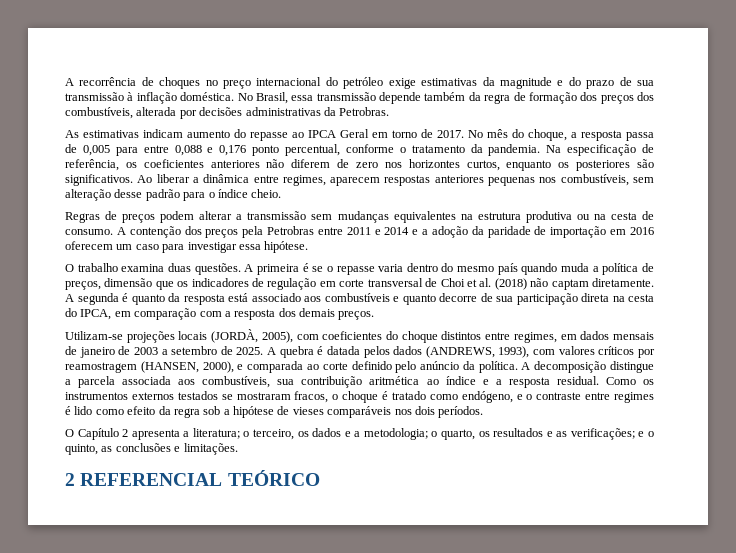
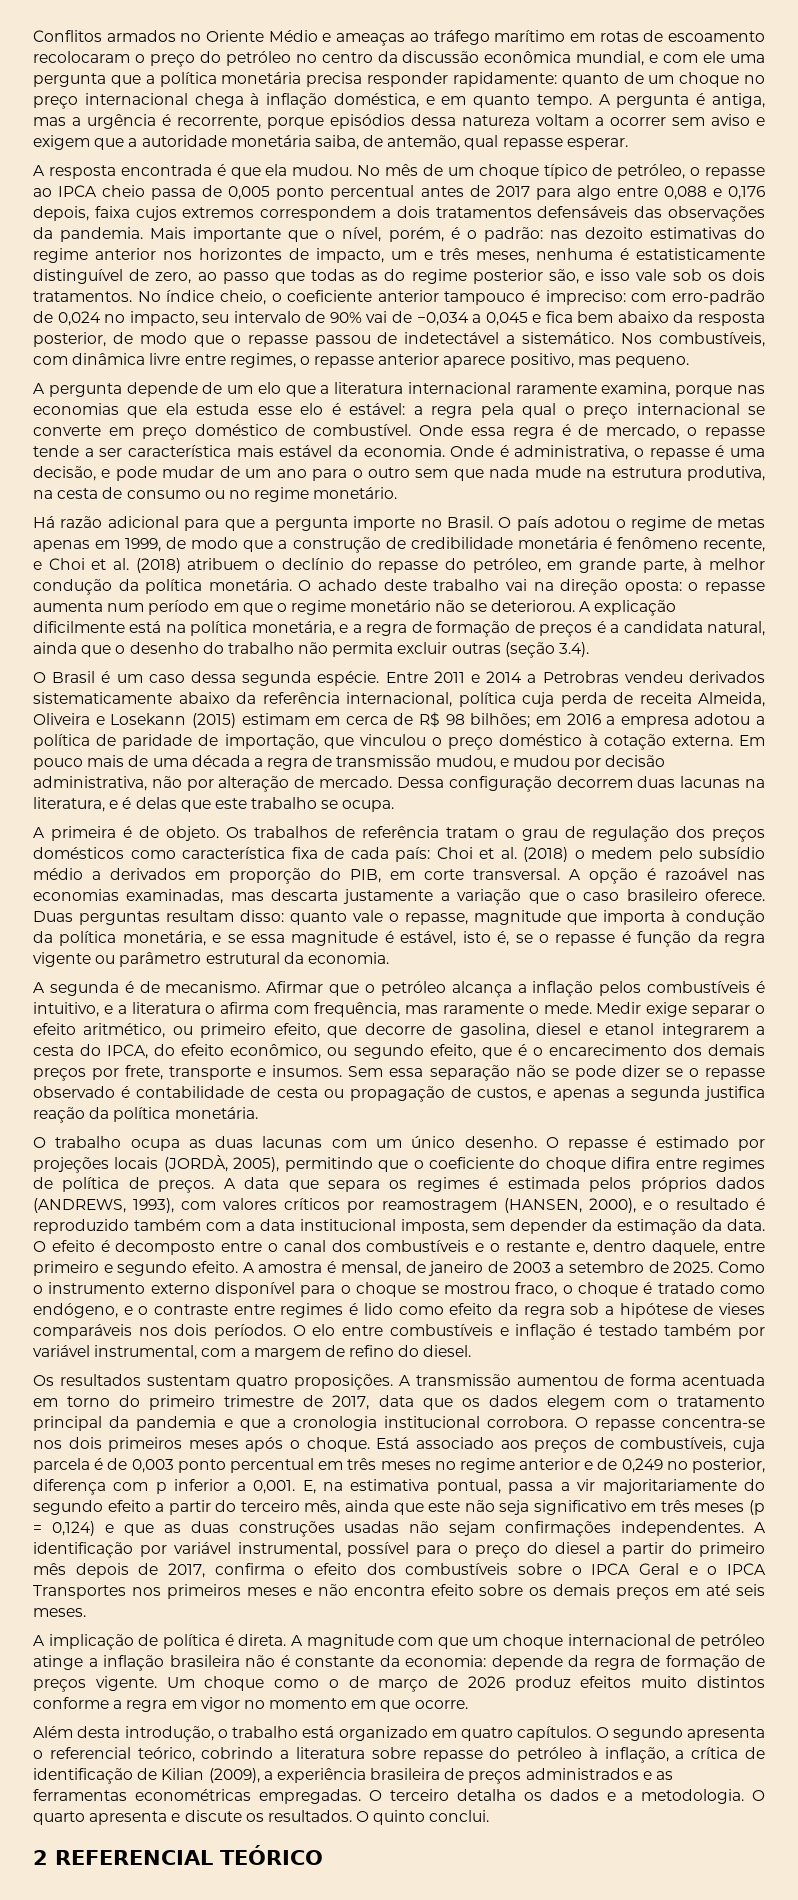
- A recorrência de choques no preço internacional do petróleo exige estimativas da magnitude e do prazo de sua transmissão à inflação doméstica. No Brasil, essa transmissão depende também da regra de formação dos preços dos combustíveis, alterada por decisões administrativas da Petrobras.
- As estimativas indicam aumento do repasse ao IPCA Geral em torno de 2017. No mês do choque, a resposta passa de 0,005 para entre 0,088 e 0,176 ponto percentual, conforme o tratamento da pandemia. Na especificação de referência, os coeficientes anteriores não diferem de zero nos horizontes curtos, enquanto os posteriores são significativos. Ao liberar a dinâmica entre regimes, aparecem respostas anteriores pequenas nos combustíveis, sem alteração desse padrão para o índice cheio.
- Regras de preços podem alterar a transmissão sem mudanças equivalentes na estrutura produtiva ou na cesta de consumo. A contenção dos preços pela Petrobras entre 2011 e 2014 e a adoção da paridade de importação em 2016 oferecem um caso para investigar essa hipótese.
- O trabalho examina duas questões. A primeira é se o repasse varia dentro do mesmo país quando muda a política de preços, dimensão que os indicadores de regulação em corte transversal de Choi et al. (2018) não captam diretamente. A segunda é quanto da resposta está associado aos combustíveis e quanto decorre de sua participação direta na cesta do IPCA, em comparação com a resposta dos demais preços.
- Utilizam-se projeções locais (JORDÀ, 2005), com coeficientes do choque distintos entre regimes, em dados mensais de janeiro de 2003 a setembro de 2025. A quebra é datada pelos dados (ANDREWS, 1993), com valores críticos por reamostragem (HANSEN, 2000), e comparada ao corte definido pelo anúncio da política. A decomposição distingue a parcela associada aos combustíveis, sua contribuição aritmética ao índice e a resposta residual. Como os instrumentos externos testados se mostraram fracos, o choque é tratado como endógeno, e o contraste entre regimes é lido como efeito da regra sob a hipótese de vieses comparáveis nos dois períodos.
- O Capítulo 2 apresenta a literatura; o terceiro, os dados e a metodologia; o quarto, os resultados e as verificações; e o quinto, as conclusões e limitações.
+ Conflitos armados no Oriente Médio e ameaças ao tráfego marítimo em rotas de escoamento recolocaram o preço do petróleo no centro da discussão econômica mundial, e com ele uma pergunta que a política monetária precisa responder rapidamente: quanto de um choque no preço internacional chega à inflação doméstica, e em quanto tempo. A pergunta é antiga, mas a urgência é recorrente, porque episódios dessa natureza voltam a ocorrer sem aviso e exigem que a autoridade monetária saiba, de antemão, qual repasse esperar.
+ A resposta encontrada é que ela mudou. No mês de um choque típico de petróleo, o repasse ao IPCA cheio passa de 0,005 ponto percentual antes de 2017 para algo entre 0,088 e 0,176 depois, faixa cujos extremos correspondem a dois tratamentos defensáveis das observações da pandemia. Mais importante que o nível, porém, é o padrão: nas dezoito estimativas do regime anterior nos horizontes de impacto, um e três meses, nenhuma é estatisticamente distinguível de zero, ao passo que todas as do regime posterior são, e isso vale sob os dois tratamentos. No índice cheio, o coeficiente anterior tampouco é impreciso: com erro-padrão de 0,024 no impacto, seu intervalo de 90% vai de −0,034 a 0,045 e fica bem abaixo da resposta posterior, de modo que o repasse passou de indetectável a sistemático. Nos combustíveis, com dinâmica livre entre regimes, o repasse anterior aparece positivo, mas pequeno.
+ A pergunta depende de um elo que a literatura internacional raramente examina, porque nas economias que ela estuda esse elo é estável: a regra pela qual o preço internacional se converte em preço doméstico de combustível. Onde essa regra é de mercado, o repasse tende a ser característica mais estável da economia. Onde é administrativa, o repasse é uma decisão, e pode mudar de um ano para o outro sem que nada mude na estrutura produtiva, na cesta de consumo ou no regime monetário.
+ Há razão adicional para que a pergunta importe no Brasil. O país adotou o regime de metas apenas em 1999, de modo que a construção de credibilidade monetária é fenômeno recente, e Choi et al. (2018) atribuem o declínio do repasse do petróleo, em grande parte, à melhor condução da política monetária. O achado deste trabalho vai na direção oposta: o repasse aumenta num período em que o regime monetário não se deteriorou. A explicação dificilmente está na política monetária, e a regra de formação de preços é a candidata natural, ainda que o desenho do trabalho não permita excluir outras (seção 3.4).
+ O Brasil é um caso dessa segunda espécie. Entre 2011 e 2014 a Petrobras vendeu derivados sistematicamente abaixo da referência internacional, política cuja perda de receita Almeida, Oliveira e Losekann (2015) estimam em cerca de R$ 98 bilhões; em 2016 a empresa adotou a política de paridade de importação, que vinculou o preço doméstico à cotação externa. Em pouco mais de uma década a regra de transmissão mudou, e mudou por decisão administrativa, não por alteração de mercado. Dessa configuração decorrem duas lacunas na literatura, e é delas que este trabalho se ocupa.
+ A primeira é de objeto. Os trabalhos de referência tratam o grau de regulação dos preços domésticos como característica fixa de cada país: Choi et al. (2018) o medem pelo subsídio médio a derivados em proporção do PIB, em corte transversal. A opção é razoável nas economias examinadas, mas descarta justamente a variação que o caso brasileiro oferece. Duas perguntas resultam disso: quanto vale o repasse, magnitude que importa à condução da política monetária, e se essa magnitude é estável, isto é, se o repasse é função da regra vigente ou parâmetro estrutural da economia.
+ A segunda é de mecanismo. Afirmar que o petróleo alcança a inflação pelos combustíveis é intuitivo, e a literatura o afirma com frequência, mas raramente o mede. Medir exige separar o efeito aritmético, ou primeiro efeito, que decorre de gasolina, diesel e etanol integrarem a cesta do IPCA, do efeito econômico, ou segundo efeito, que é o encarecimento dos demais preços por frete, transporte e insumos. Sem essa separação não se pode dizer se o repasse observado é contabilidade de cesta ou propagação de custos, e apenas a segunda justifica reação da política monetária.
+ O trabalho ocupa as duas lacunas com um único desenho. O repasse é estimado por projeções locais (JORDÀ, 2005), permitindo que o coeficiente do choque difira entre regimes de política de preços. A data que separa os regimes é estimada pelos próprios dados (ANDREWS, 1993), com valores críticos por reamostragem (HANSEN, 2000), e o resultado é reproduzido também com a data institucional imposta, sem depender da estimação da data. O efeito é decomposto entre o canal dos combustíveis e o restante e, dentro daquele, entre primeiro e segundo efeito. A amostra é mensal, de janeiro de 2003 a setembro de 2025. Como o instrumento externo disponível para o choque se mostrou fraco, o choque é tratado como endógeno, e o contraste entre regimes é lido como efeito da regra sob a hipótese de vieses comparáveis nos dois períodos. O elo entre combustíveis e inflação é testado também por variável instrumental, com a margem de refino do diesel.
+ Os resultados sustentam quatro proposições. A transmissão aumentou de forma acentuada em torno do primeiro trimestre de 2017, data que os dados elegem com o tratamento principal da pandemia e que a cronologia institucional corrobora. O repasse concentra-se nos dois primeiros meses após o choque. Está associado aos preços de combustíveis, cuja parcela é de 0,003 ponto percentual em três meses no regime anterior e de 0,249 no posterior, diferença com p inferior a 0,001. E, na estimativa pontual, passa a vir majoritariamente do segundo efeito a partir do terceiro mês, ainda que este não seja significativo em três meses (p = 0,124) e que as duas construções usadas não sejam confirmações independentes. A identificação por variável instrumental, possível para o preço do diesel a partir do primeiro mês depois de 2017, confirma o efeito dos combustíveis sobre o IPCA Geral e o IPCA Transportes nos primeiros meses e não encontra efeito sobre os demais preços em até seis meses.
+ A implicação de política é direta. A magnitude com que um choque internacional de petróleo atinge a inflação brasileira não é constante da economia: depende da regra de formação de preços vigente. Um choque como o de março de 2026 produz efeitos muito distintos conforme a regra em vigor no momento em que ocorre.
+ Além desta introdução, o trabalho está organizado em quatro capítulos. O segundo apresenta o referencial teórico, cobrindo a literatura sobre repasse do petróleo à inflação, a crítica de identificação de Kilian (2009), a experiência brasileira de preços administrados e as ferramentas econométricas empregadas. O terceiro detalha os dados e a metodologia. O quarto apresenta e discute os resultados. O quinto conclui.

